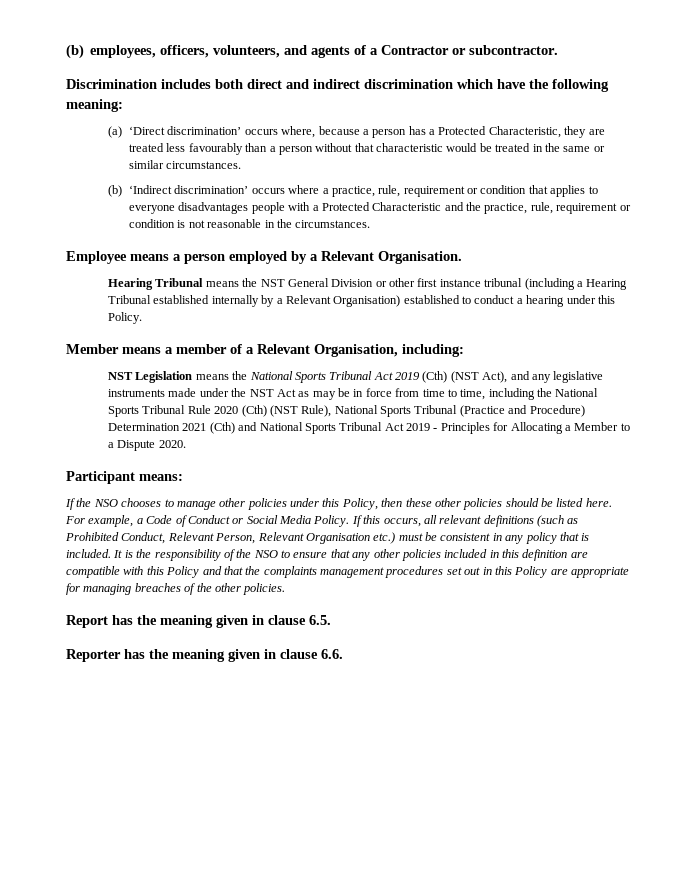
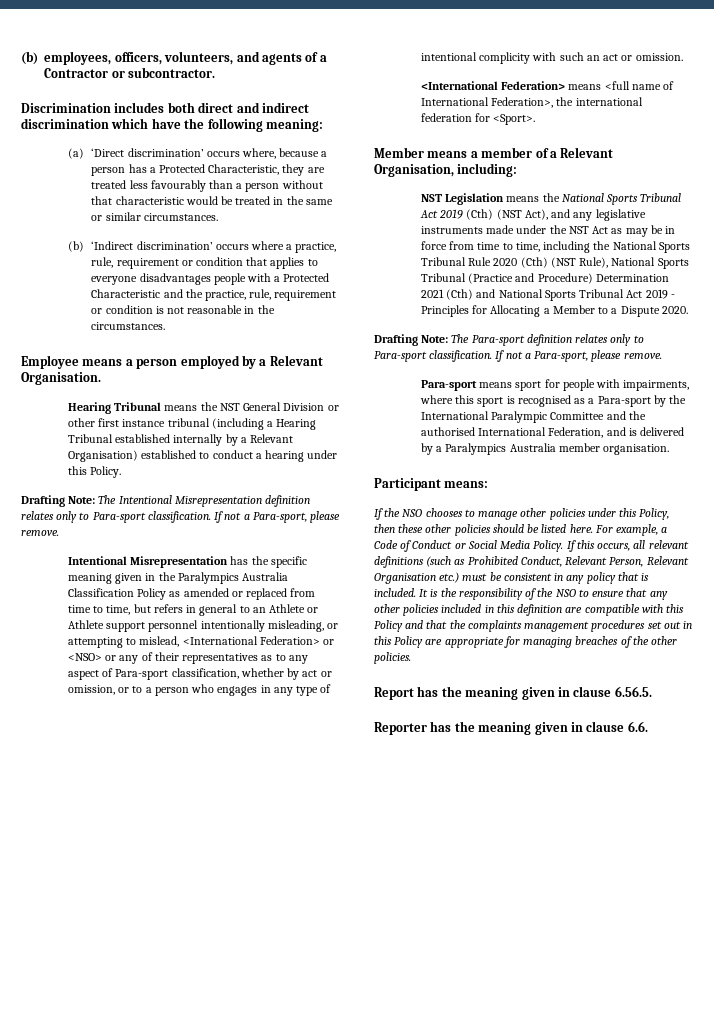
+ Drafting Note: The Intentional Misrepresentation definition relates only to Para-sport classification. If not a Para-sport, please remove.
+ Intentional Misrepresentation has the specific meaning given in the Paralympics Australia Classification Policy as amended or replaced from time to time, but refers in general to an Athlete or Athlete support personnel intentionally misleading, or attempting to mislead, <International Federation> or <NSO> or any of their representatives as to any aspect of Para-sport classification, whether by act or omission, or to a person who engages in any type of intentional complicity with such an act or omission.
+ <International Federation> means <full name of International Federation>, the international federation for <Sport>.
+ Drafting Note: The Para-sport definition relates only to Para-sport classification. If not a Para-sport, please remove.
+ Para-sport means sport for people with impairments, where this sport is recognised as a Para-sport by the International Paralympic Committee and the authorised International Federation, and is delivered by a Paralympics Australia member organisation.
- Report has the meaning given in clause 6.5.
+ Report has the meaning given in clause 6.56.5.

